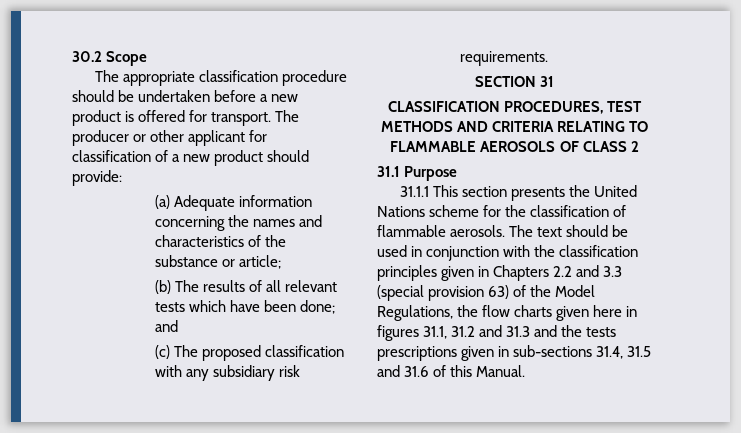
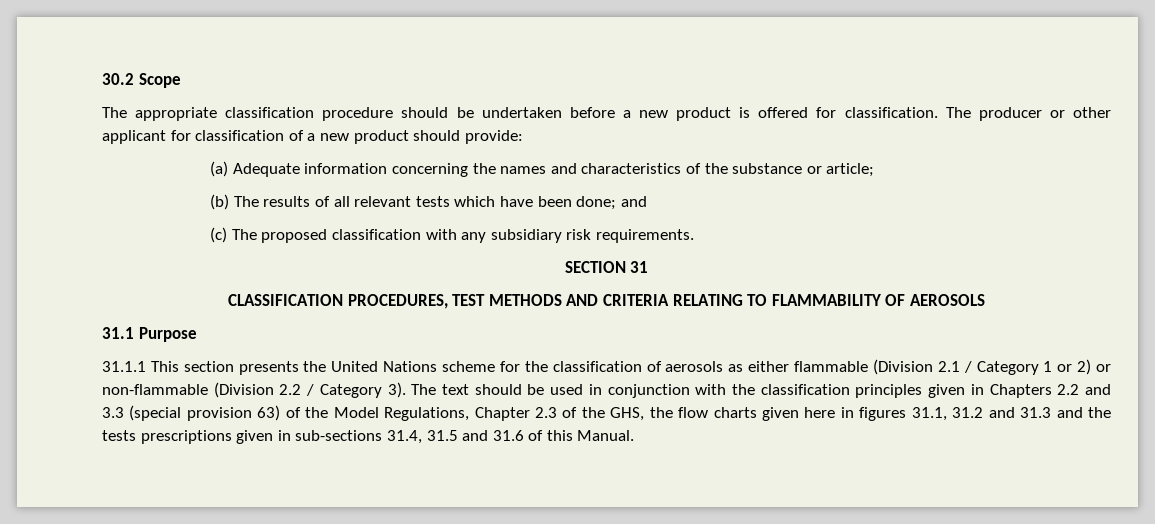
- The appropriate classification procedure should be undertaken before a new product is offered for transport.
+ The appropriate classification procedure should be undertaken before a new product is offered for classification.
- CLASSIFICATION PROCEDURES, TEST METHODS AND CRITERIA RELATING TO FLAMMABLE AEROSOLS OF CLASS 2
+ CLASSIFICATION PROCEDURES, TEST METHODS AND CRITERIA RELATING TO FLAMMABILITY OF AEROSOLS
- 31.1.1 This section presents the United Nations scheme for the classification of flammable aerosols.
+ 31.1.1 This section presents the United Nations scheme for the classification of aerosols as either flammable (Division 2.1 / Category 1 or 2) or non-flammable (Division 2.2 / Category 3).
- The text should be used in conjunction with the classification principles given in Chapters 2.2 and 3.3 (special provision 63) of the Model Regulations, the flow charts given here in figures 31.1, 31.2 and 31.3 and the tests prescriptions given in sub-sections 31.4, 31.5 and 31.6 of this Manual.
+ The text should be used in conjunction with the classification principles given in Chapters 2.2 and 3.3 (special provision 63) of the Model Regulations, Chapter 2.3 of the GHS, the flow charts given here in figures 31.1, 31.2 and 31.3 and the tests prescriptions given in sub-sections 31.4, 31.5 and 31.6 of this Manual.

